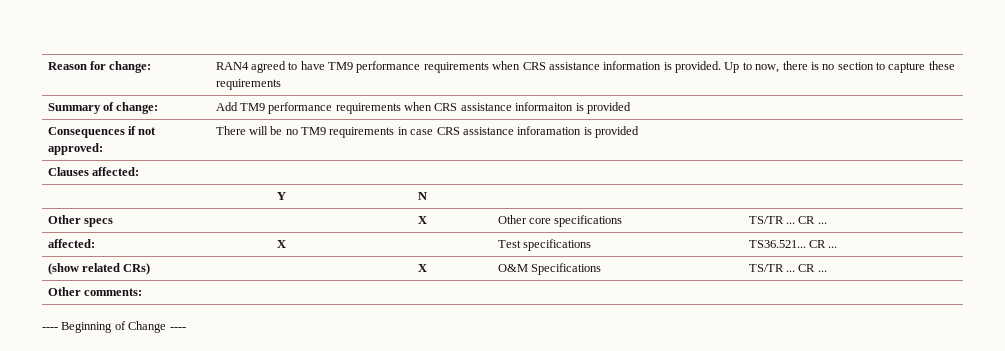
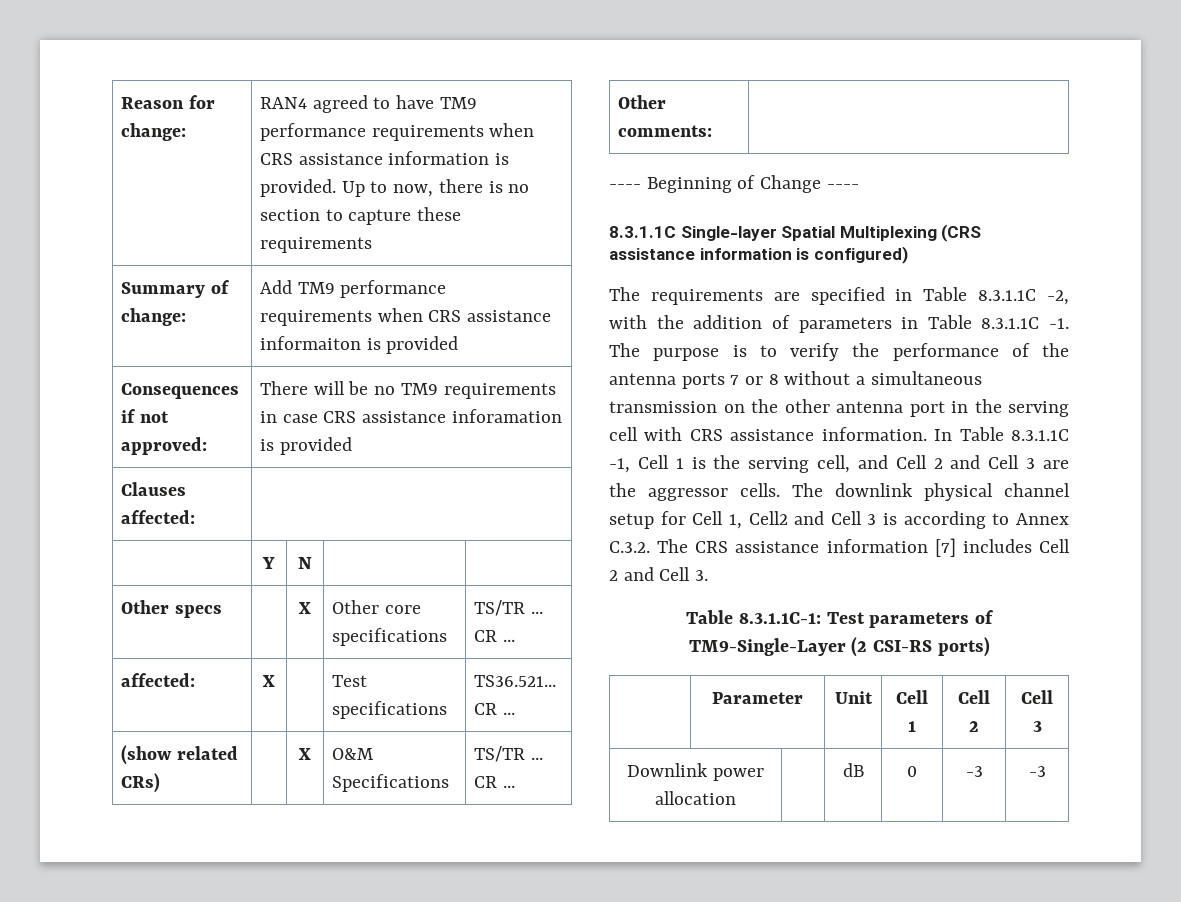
+ 8.3.1.1C Single-layer Spatial Multiplexing (CRS assistance information is configured)
+ The requirements are specified in Table 8.3.1.1C -2, with the addition of parameters in Table 8.3.1.1C -1. The purpose is to verify the performance of the antenna ports 7 or 8 without a simultaneous transmission on the other antenna port in the serving cell with CRS assistance information. In Table 8.3.1.1C -1, Cell 1 is the serving cell, and Cell 2 and Cell 3 are the aggressor cells. The downlink physical channel setup for Cell 1, Cell2 and Cell 3 is according to Annex C.3.2. The CRS assistance information [7] includes Cell 2 and Cell 3.
+ Table 8.3.1.1C-1: Test parameters of TM9-Single-Layer (2 CSI-RS ports)
+ | Parameter | Unit | Cell 1 | Cell 2 | Cell 3
+ Downlink power allocation | | dB | 0 | -3 | -3

